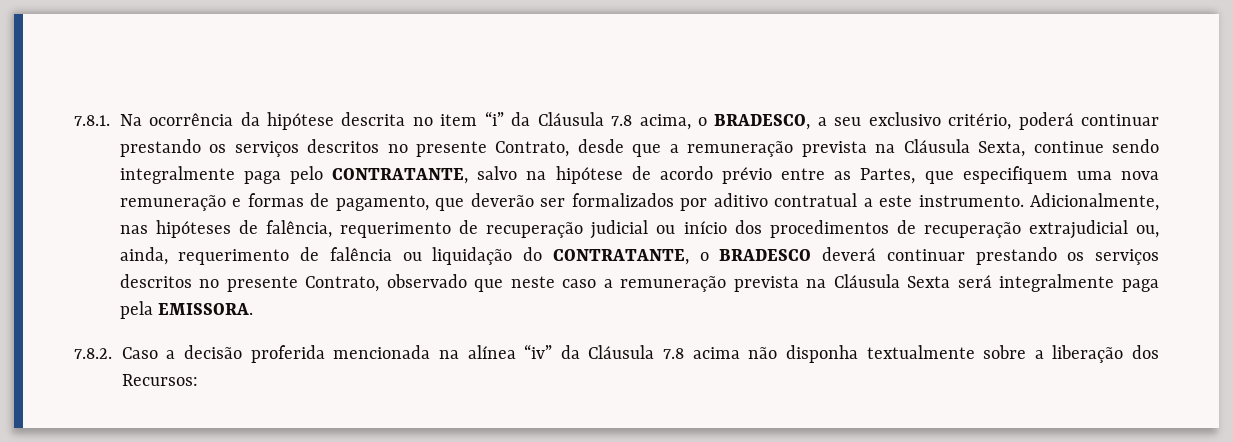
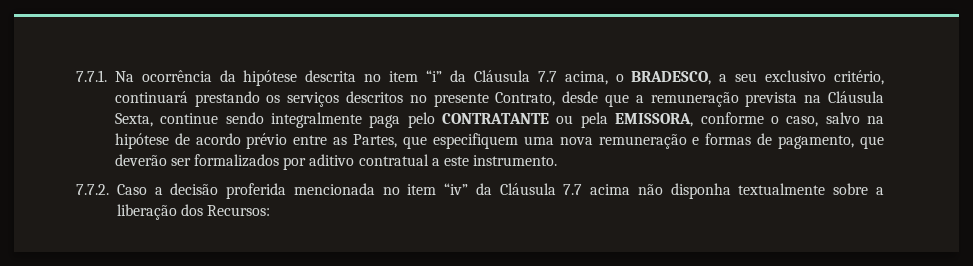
- 7.8.1. Na ocorrência da hipótese descrita no item “i” da Cláusula 7.8 acima, o BRADESCO, a seu exclusivo critério, poderá continuar prestando os serviços descritos no presente Contrato, desde que a remuneração prevista na Cláusula Sexta, continue sendo integralmente paga pelo CONTRATANTE, salvo na hipótese de acordo prévio entre as Partes, que especifiquem uma nova remuneração e formas de pagamento, que deverão ser formalizados por aditivo contratual a este instrumento. Adicionalmente, nas hipóteses de falência, requerimento de recuperação judicial ou início dos procedimentos de recuperação extrajudicial ou, ainda, requerimento de falência ou liquidação do CONTRATANTE, o BRADESCO deverá continuar prestando os serviços descritos no presente Contrato, observado que neste caso a remuneração prevista na Cláusula Sexta será integralmente paga pela EMISSORA.
- 7.8.2. Caso a decisão proferida mencionada na alínea “iv” da Cláusula 7.8 acima não disponha textualmente sobre a liberação dos Recursos:
+ 7.7.1. Na ocorrência da hipótese descrita no item “i” da Cláusula 7.7 acima, o BRADESCO, a seu exclusivo critério, continuará prestando os serviços descritos no presente Contrato, desde que a remuneração prevista na Cláusula Sexta, continue sendo integralmente paga pelo CONTRATANTE ou pela EMISSORA, conforme o caso, salvo na hipótese de acordo prévio entre as Partes, que especifiquem uma nova remuneração e formas de pagamento, que deverão ser formalizados por aditivo contratual a este instrumento.
+ 7.7.2. Caso a decisão proferida mencionada no item “iv” da Cláusula 7.7 acima não disponha textualmente sobre a liberação dos Recursos:

